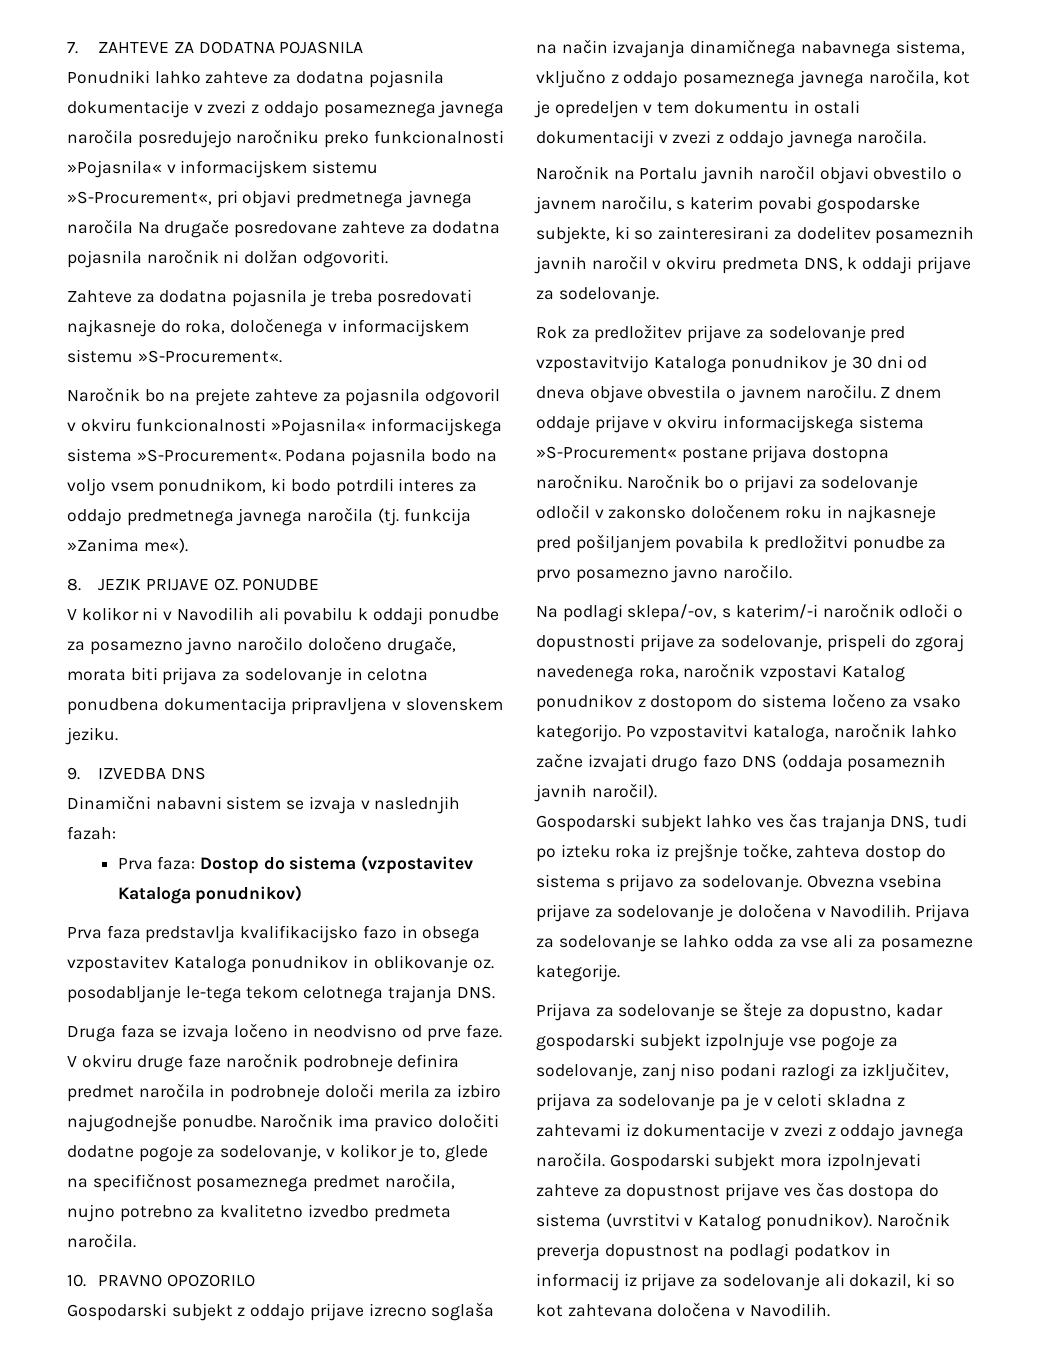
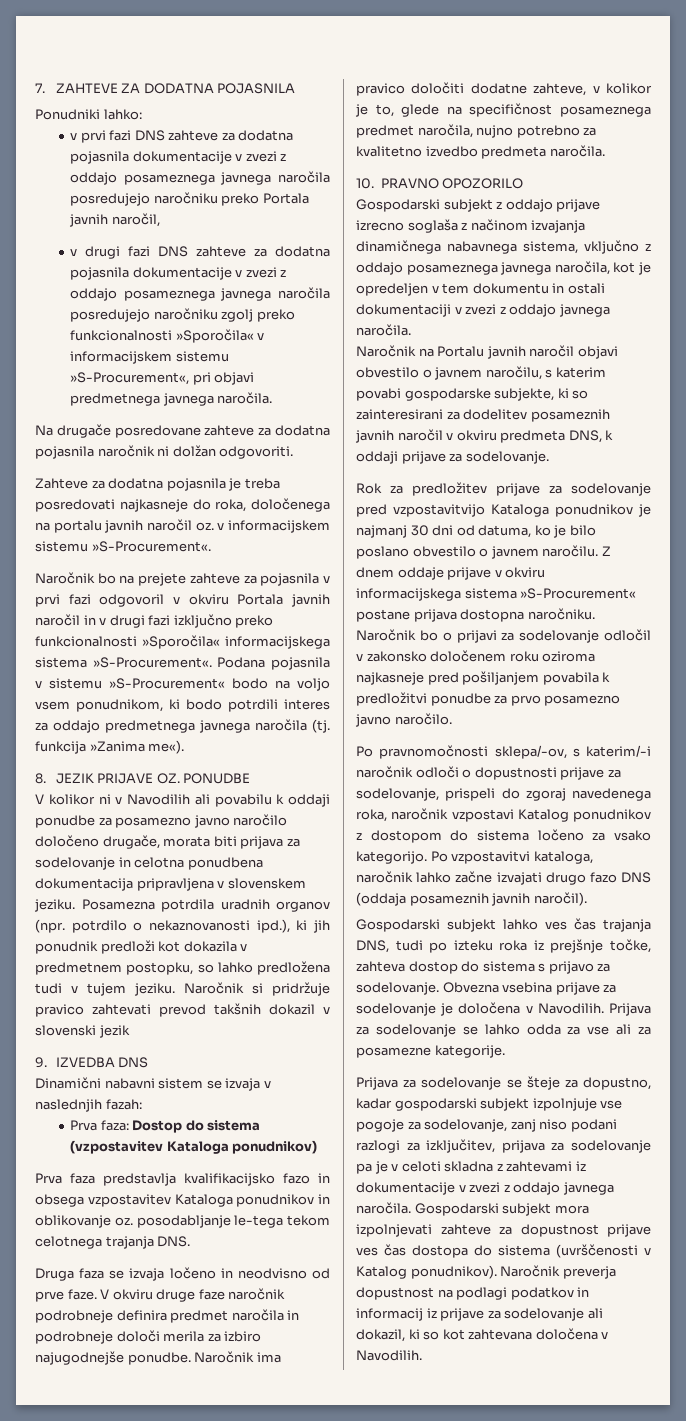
- Ponudniki lahko zahteve za dodatna pojasnila dokumentacije v zvezi z oddajo posameznega javnega naročila posredujejo naročniku preko funkcionalnosti »Pojasnila« v informacijskem sistemu »S-Procurement«, pri objavi predmetnega javnega naročila Na drugače posredovane zahteve za dodatna pojasnila naročnik ni dolžan odgovoriti.
+ Ponudniki lahko:
+ v prvi fazi DNS zahteve za dodatna pojasnila dokumentacije v zvezi z oddajo posameznega javnega naročila posredujejo naročniku preko Portala javnih naročil,
+ v drugi fazi DNS zahteve za dodatna pojasnila dokumentacije v zvezi z oddajo posameznega javnega naročila posredujejo naročniku zgolj preko funkcionalnosti »Sporočila« v informacijskem sistemu »S-Procurement«, pri objavi predmetnega javnega naročila.
+ Na drugače posredovane zahteve za dodatna pojasnila naročnik ni dolžan odgovoriti.
- Zahteve za dodatna pojasnila je treba posredovati najkasneje do roka, določenega v informacijskem sistemu »S-Procurement«.
+ Zahteve za dodatna pojasnila je treba posredovati najkasneje do roka, določenega na portalu javnih naročil oz. v informacijskem sistemu »S-Procurement«.
- Naročnik bo na prejete zahteve za pojasnila odgovoril v okviru funkcionalnosti »Pojasnila« informacijskega sistema »S-Procurement«.
+ Naročnik bo na prejete zahteve za pojasnila v prvi fazi odgovoril v okviru Portala javnih naročil in v drugi fazi izključno preko funkcionalnosti »Sporočila« informacijskega sistema »S-Procurement«.
- Podana pojasnila bodo na voljo vsem ponudnikom, ki bodo potrdili interes za oddajo predmetnega javnega naročila (tj. funkcija »Zanima me«).
+ Podana pojasnila v sistemu »S-Procurement« bodo na voljo vsem ponudnikom, ki bodo potrdili interes za oddajo predmetnega javnega naročila (tj. funkcija »Zanima me«).
+ Posamezna potrdila uradnih organov (npr. potrdilo o nekaznovanosti ipd.), ki jih ponudnik predloži kot dokazila v predmetnem postopku, so lahko predložena tudi v tujem jeziku. Naročnik si pridržuje pravico zahtevati prevod takšnih dokazil v slovenski jezik
- Naročnik ima pravico določiti dodatne pogoje za sodelovanje, v kolikor je to, glede na specifičnost posameznega predmet naročila, nujno potrebno za kvalitetno izvedbo predmeta naročila.
+ Naročnik ima pravico določiti dodatne zahteve, v kolikor je to, glede na specifičnost posameznega predmet naročila, nujno potrebno za kvalitetno izvedbo predmeta naročila.
- Gospodarski subjekt z oddajo prijave izrecno soglaša na način izvajanja dinamičnega nabavnega sistema, vključno z oddajo posameznega javnega naročila, kot je opredeljen v tem dokumentu in ostali dokumentaciji v zvezi z oddajo javnega naročila.
+ Gospodarski subjekt z oddajo prijave izrecno soglaša z načinom izvajanja dinamičnega nabavnega sistema, vključno z oddajo posameznega javnega naročila, kot je opredeljen v tem dokumentu in ostali dokumentaciji v zvezi z oddajo javnega naročila.
- Rok za predložitev prijave za sodelovanje pred vzpostavitvijo Kataloga ponudnikov je 30 dni od dneva objave obvestila o javnem naročilu.
+ Rok za predložitev prijave za sodelovanje pred vzpostavitvijo Kataloga ponudnikov je najmanj 30 dni od datuma, ko je bilo poslano obvestilo o javnem naročilu.
- Naročnik bo o prijavi za sodelovanje odločil v zakonsko določenem roku in najkasneje pred pošiljanjem povabila k predložitvi ponudbe za prvo posamezno javno naročilo.
+ Naročnik bo o prijavi za sodelovanje odločil v zakonsko določenem roku oziroma najkasneje pred pošiljanjem povabila k predložitvi ponudbe za prvo posamezno javno naročilo.
- Na podlagi sklepa/-ov, s katerim/-i naročnik odloči o dopustnosti prijave za sodelovanje, prispeli do zgoraj navedenega roka, naročnik vzpostavi Katalog ponudnikov z dostopom do sistema ločeno za vsako kategorijo.
+ Po pravnomočnosti sklepa/-ov, s katerim/-i naročnik odloči o dopustnosti prijave za sodelovanje, prispeli do zgoraj navedenega roka, naročnik vzpostavi Katalog ponudnikov z dostopom do sistema ločeno za vsako kategorijo.
- Gospodarski subjekt mora izpolnjevati zahteve za dopustnost prijave ves čas dostopa do sistema (uvrstitvi v Katalog ponudnikov).
+ Gospodarski subjekt mora izpolnjevati zahteve za dopustnost prijave ves čas dostopa do sistema (uvrščenosti v Katalog ponudnikov).

